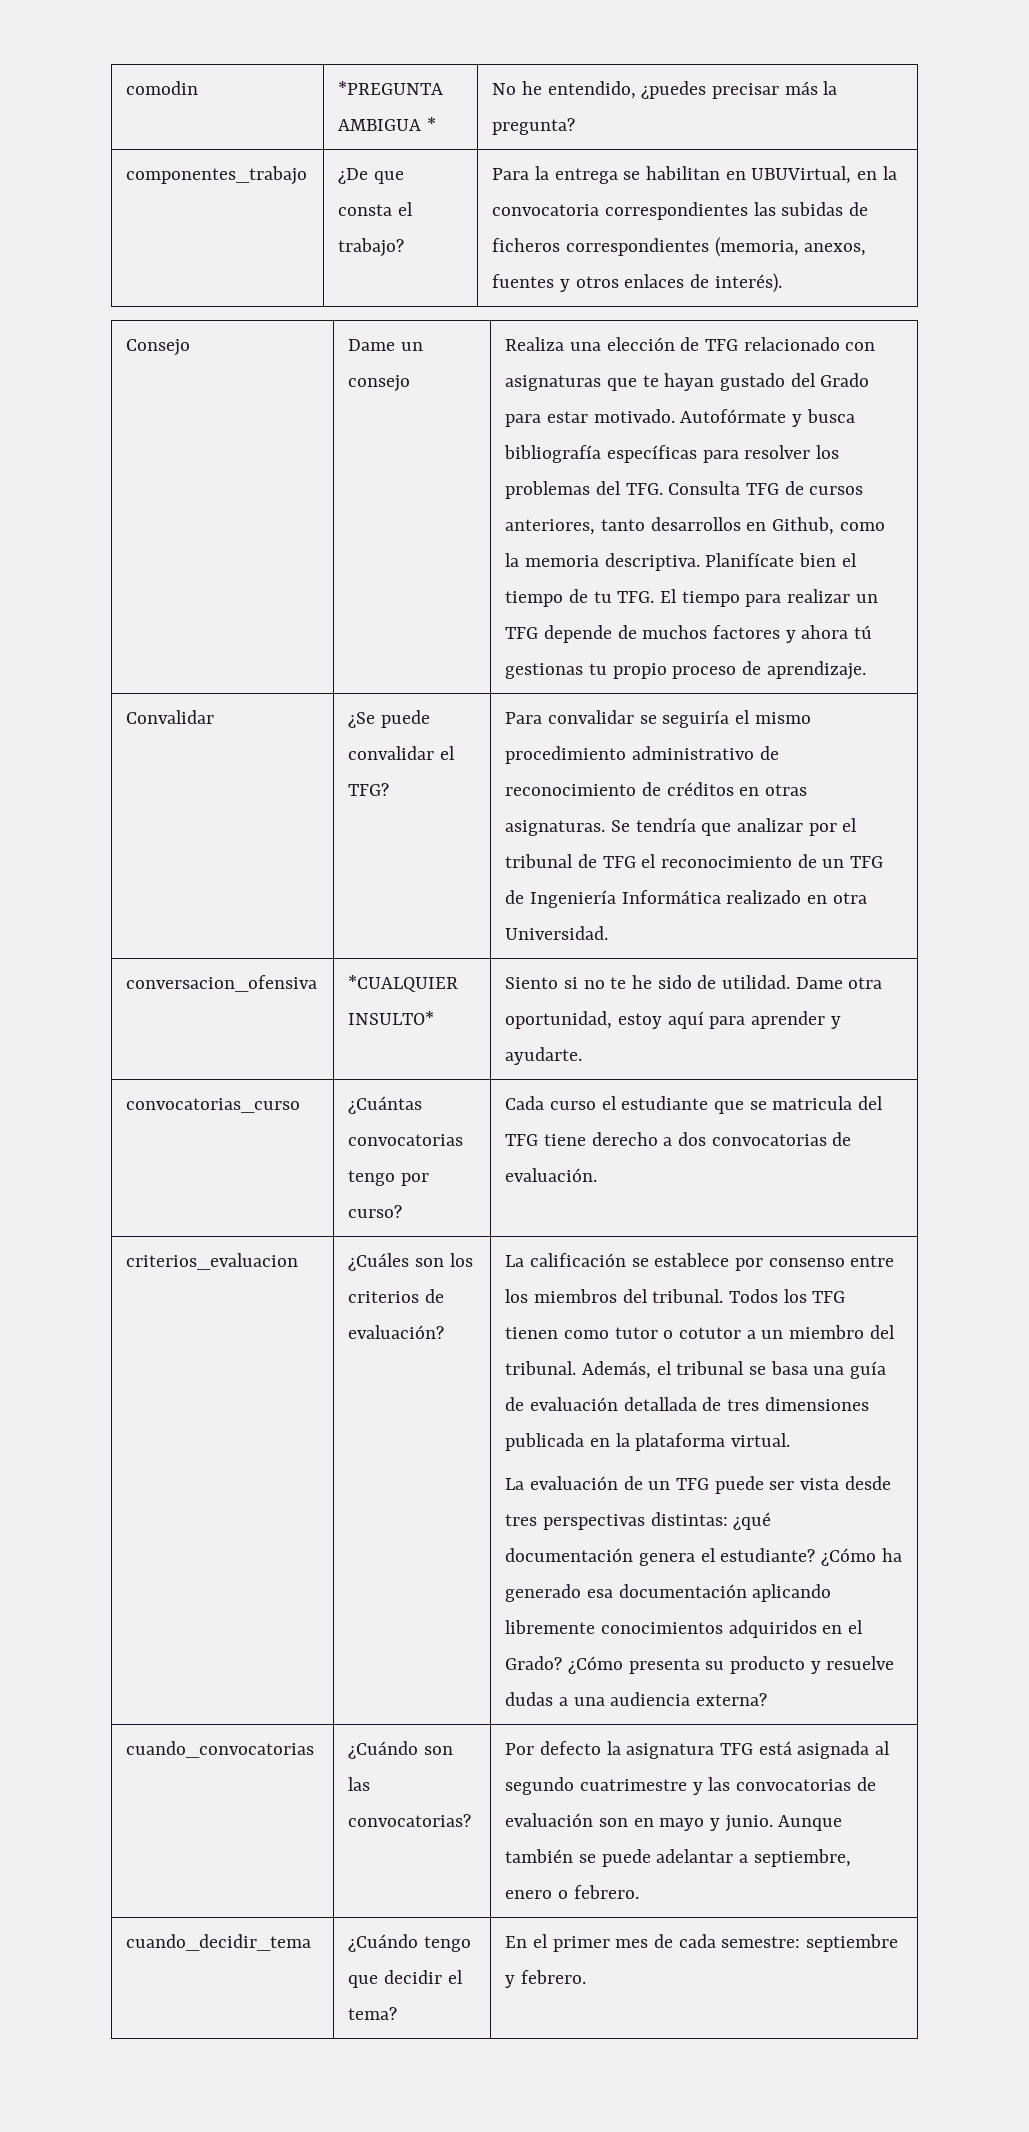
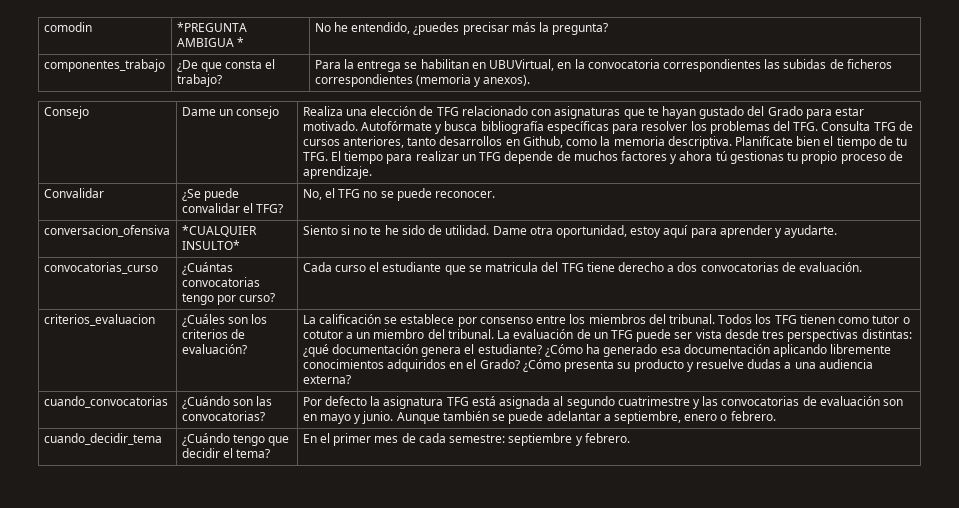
- componentes_trabajo | ¿De que consta el trabajo? | Para la entrega se habilitan en UBUVirtual, en la convocatoria correspondientes las subidas de ficheros correspondientes (memoria, anexos, fuentes y otros enlaces de interés).
+ componentes_trabajo | ¿De que consta el trabajo? | Para la entrega se habilitan en UBUVirtual, en la convocatoria correspondientes las subidas de ficheros correspondientes (memoria y anexos).
- Para convalidar se seguiría el mismo procedimiento administrativo de reconocimiento de créditos en otras asignaturas. Se tendría que analizar por el tribunal de TFG el reconocimiento de un TFG de Ingeniería Informática realizado en otra Universidad.
+ No, el TFG no se puede reconocer.
- Todos los TFG tienen como tutor o cotutor a un miembro del tribunal. Además, el tribunal se basa una guía de evaluación detallada de tres dimensiones publicada en la plataforma virtual.
- La evaluación de un TFG puede ser vista desde tres perspectivas distintas: ¿qué documentación genera el estudiante?
+ Todos los TFG tienen como tutor o cotutor a un miembro del tribunal. La evaluación de un TFG puede ser vista desde tres perspectivas distintas: ¿qué documentación genera el estudiante?

